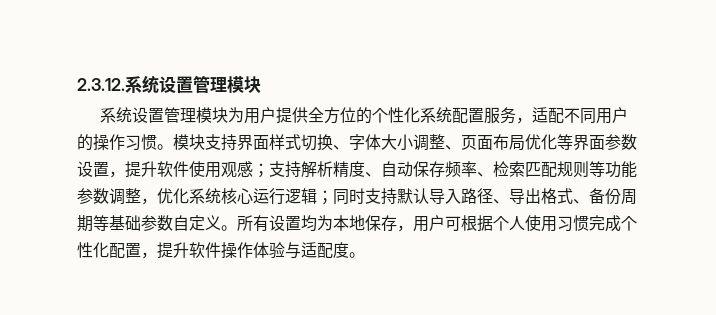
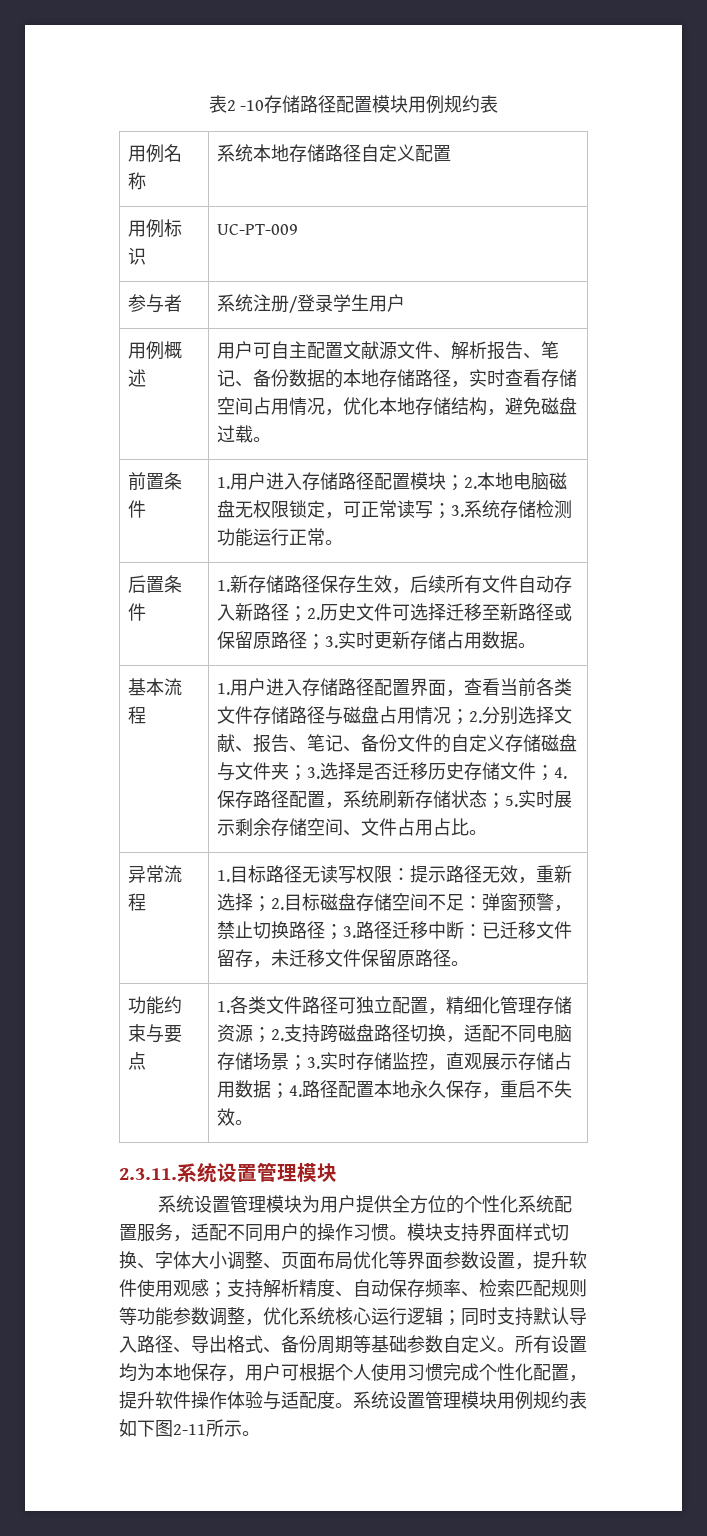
- 2.3.12.系统设置管理模块
+ 表2 -10存储路径配置模块用例规约表
+ 用例名称 | 系统本地存储路径自定义配置
+ 用例标识 | UC-PT-009
+ 参与者 | 系统注册/登录学生用户
+ 用例概述 | 用户可自主配置文献源文件、解析报告、笔记、备份数据的本地存储路径，实时查看存储空间占用情况，优化本地存储结构，避免磁盘过载。
+ 前置条件 | 1.用户进入存储路径配置模块；2.本地电脑磁盘无权限锁定，可正常读写；3.系统存储检测功能运行正常。
+ 后置条件 | 1.新存储路径保存生效，后续所有文件自动存入新路径；2.历史文件可选择迁移至新路径或保留原路径；3.实时更新存储占用数据。
+ 基本流程 | 1.用户进入存储路径配置界面，查看当前各类文件存储路径与磁盘占用情况；2.分别选择文献、报告、笔记、备份文件的自定义存储磁盘与文件夹；3.选择是否迁移历史存储文件；4.保存路径配置，系统刷新存储状态；5.实时展示剩余存储空间、文件占用占比。
+ 异常流程 | 1.目标路径无读写权限：提示路径无效，重新选择；2.目标磁盘存储空间不足：弹窗预警，禁止切换路径；3.路径迁移中断：已迁移文件留存，未迁移文件保留原路径。
+ 功能约束与要点 | 1.各类文件路径可独立配置，精细化管理存储资源；2.支持跨磁盘路径切换，适配不同电脑存储场景；3.实时存储监控，直观展示存储占用数据；4.路径配置本地永久保存，重启不失效。
+ 2.3.11.系统设置管理模块
+ 系统设置管理模块用例规约表如下图2-11所示。

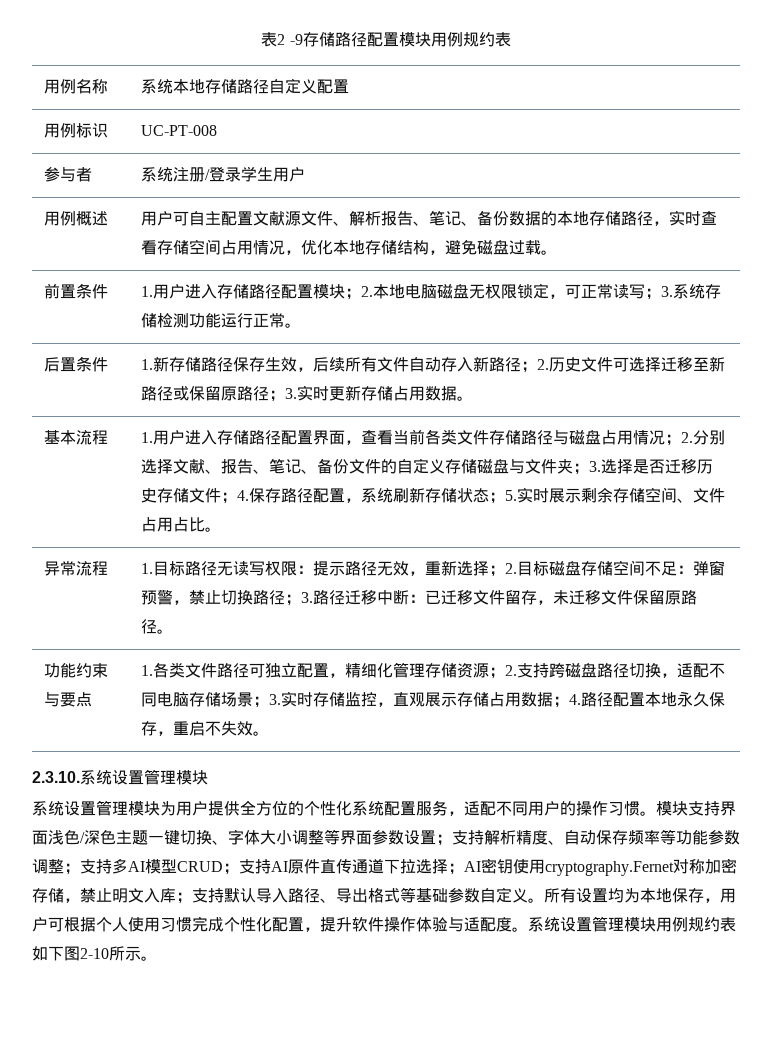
- 表2 -10存储路径配置模块用例规约表
+ 表2 -9存储路径配置模块用例规约表
- 用例标识 | UC-PT-009
+ 用例标识 | UC-PT-008
- 2.3.11.系统设置管理模块
+ 2.3.10.系统设置管理模块
- 模块支持界面样式切换、字体大小调整、页面布局优化等界面参数设置，提升软件使用观感；支持解析精度、自动保存频率、检索匹配规则等功能参数调整，优化系统核心运行逻辑；同时支持默认导入路径、导出格式、备份周期等基础参数自定义。
+ 模块支持界面浅色/深色主题一键切换、字体大小调整等界面参数设置；支持解析精度、自动保存频率等功能参数调整；支持多AI模型CRUD；支持AI原件直传通道下拉选择；AI密钥使用cryptography.Fernet对称加密存储，禁止明文入库；支持默认导入路径、导出格式等基础参数自定义。
- 系统设置管理模块用例规约表如下图2-11所示。
+ 系统设置管理模块用例规约表如下图2-10所示。

